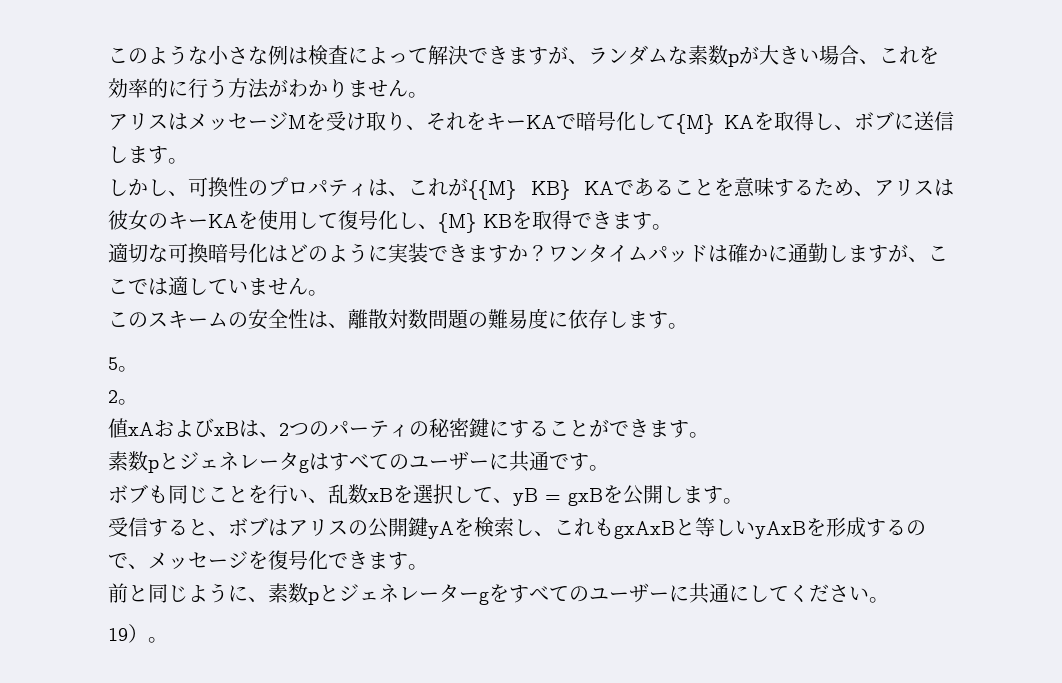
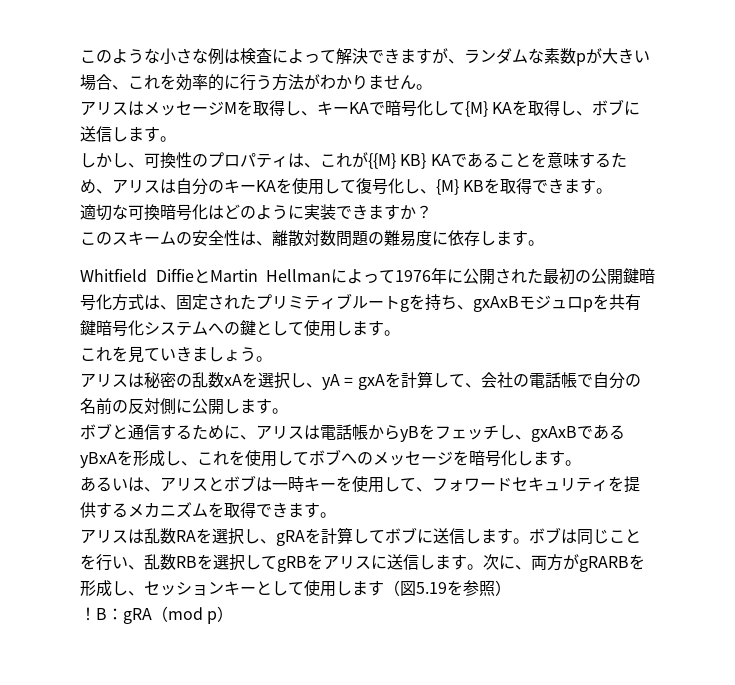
- アリスはメッセージMを受け取り、それをキーKAで暗号化して{M} KAを取得し、ボブに送信します。
+ アリスはメッセージMを取得し、キーKAで暗号化して{M} KAを取得し、ボブに送信します。
- しかし、可換性のプロパティは、これが{{M} KB} KAであることを意味するため、アリスは彼女のキーKAを使用して復号化し、{M} KBを取得できます。
+ しかし、可換性のプロパティは、これが{{M} KB} KAであることを意味するため、アリスは自分のキーKAを使用して復号化し、{M} KBを取得できます。
- ワンタイムパッドは確かに通勤しますが、ここでは適していません。
- 5。
- 2。
- 値xAおよびxBは、2つのパーティの秘密鍵にすることができます。
- 素数pとジェネレータgはすべてのユーザーに共通です。
- ボブも同じことを行い、乱数xBを選択して、yB = gxBを公開します。
- 受信すると、ボブはアリスの公開鍵yAを検索し、これもgxAxBと等しいyAxBを形成するので、メッセージを復号化できます。
- 前と同じように、素数pとジェネレーターgをすべてのユーザーに共通にしてください。
- 19）。
+ Whitfield DiffieとMartin Hellmanによって1976年に公開された最初の公開鍵暗号化方式は、固定されたプリミティブルートgを持ち、gxAxBモジュロpを共有鍵暗号化システムへの鍵として使用します。
+ これを見ていきましょう。
+ アリスは秘密の乱数xAを選択し、yA = gxAを計算して、会社の電話帳で自分の名前の反対側に公開します。
+ ボブと通信するために、アリスは電話帳からyBをフェッチし、gxAxBであるyBxAを形成し、これを使用してボブへのメッセージを暗号化します。
+ あるいは、アリスとボブは一時キーを使用して、フォワードセキュリティを提供するメカニズムを取得できます。
+ アリスは乱数RAを選択し、gRAを計算してボブに送信します。ボブは同じことを行い、乱数RBを選択してgRBをアリスに送信します。次に、両方がgRARBを形成し、セッションキーとして使用します（図5.19を参照）
+ ！B：gRA（mod p）

